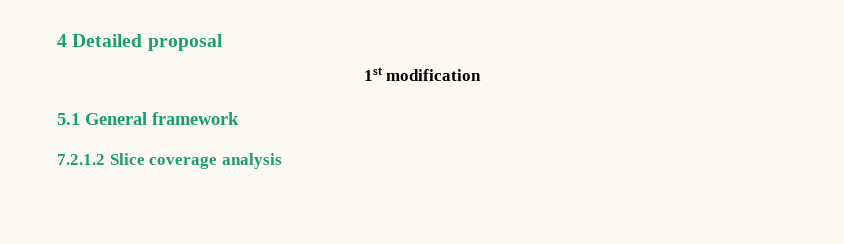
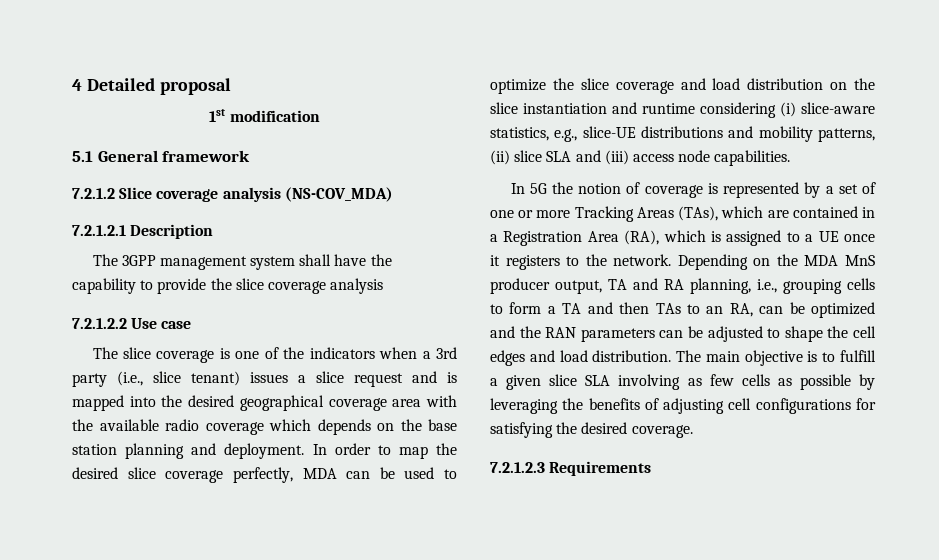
- 7.2.1.2 Slice coverage analysis
+ 7.2.1.2 Slice coverage analysis (NS-COV_MDA)
+ 7.2.1.2.1 Description
+ The 3GPP management system shall have the capability to provide the slice coverage analysis
+ 7.2.1.2.2 Use case
+ The slice coverage is one of the indicators when a 3rd party (i.e., slice tenant) issues a slice request and is mapped into the desired geographical coverage area with the available radio coverage which depends on the base station planning and deployment. In order to map the desired slice coverage perfectly, MDA can be used to optimize the slice coverage and load distribution on the slice instantiation and runtime considering (i) slice-aware statistics, e.g., slice-UE distributions and mobility patterns, (ii) slice SLA and (iii) access node capabilities.
+ In 5G the notion of coverage is represented by a set of one or more Tracking Areas (TAs), which are contained in a Registration Area (RA), which is assigned to a UE once it registers to the network. Depending on the MDA MnS producer output, TA and RA planning, i.e., grouping cells to form a TA and then TAs to an RA, can be optimized and the RAN parameters can be adjusted to shape the cell edges and load distribution. The main objective is to fulfill a given slice SLA involving as few cells as possible by leveraging the benefits of adjusting cell configurations for satisfying the desired coverage.
+ 7.2.1.2.3 Requirements

